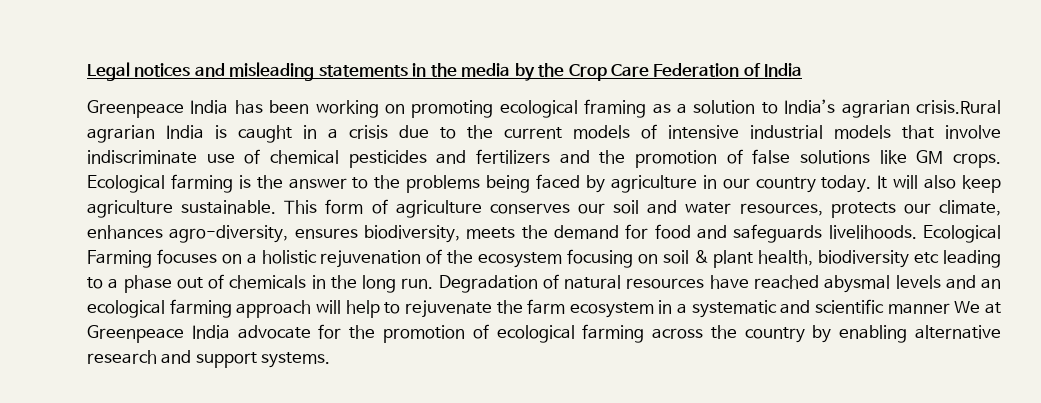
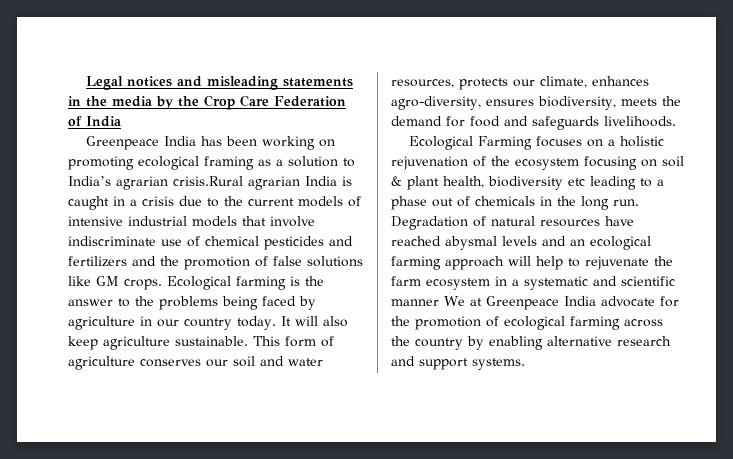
- This form of agriculture conserves our soil and water resources, protects our climate, enhances agro-diversity, ensures biodiversity, meets the demand for food and safeguards livelihoods. Ecological Farming focuses on a holistic rejuvenation of the ecosystem focusing on soil & plant health, biodiversity etc leading to a phase out of chemicals in the long run.
+ This form of agriculture conserves our soil and water resources, protects our climate, enhances agro-diversity, ensures biodiversity, meets the demand for food and safeguards livelihoods.
+ Ecological Farming focuses on a holistic rejuvenation of the ecosystem focusing on soil & plant health, biodiversity etc leading to a phase out of chemicals in the long run.

